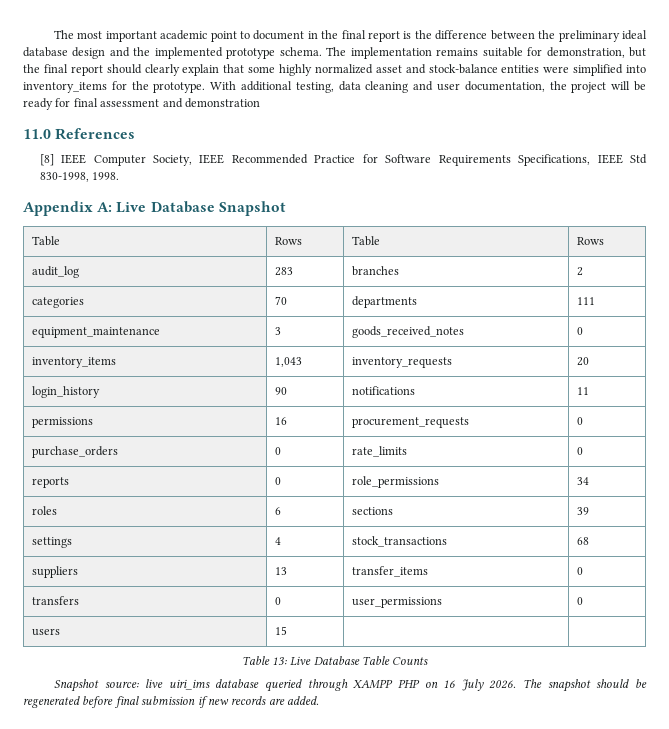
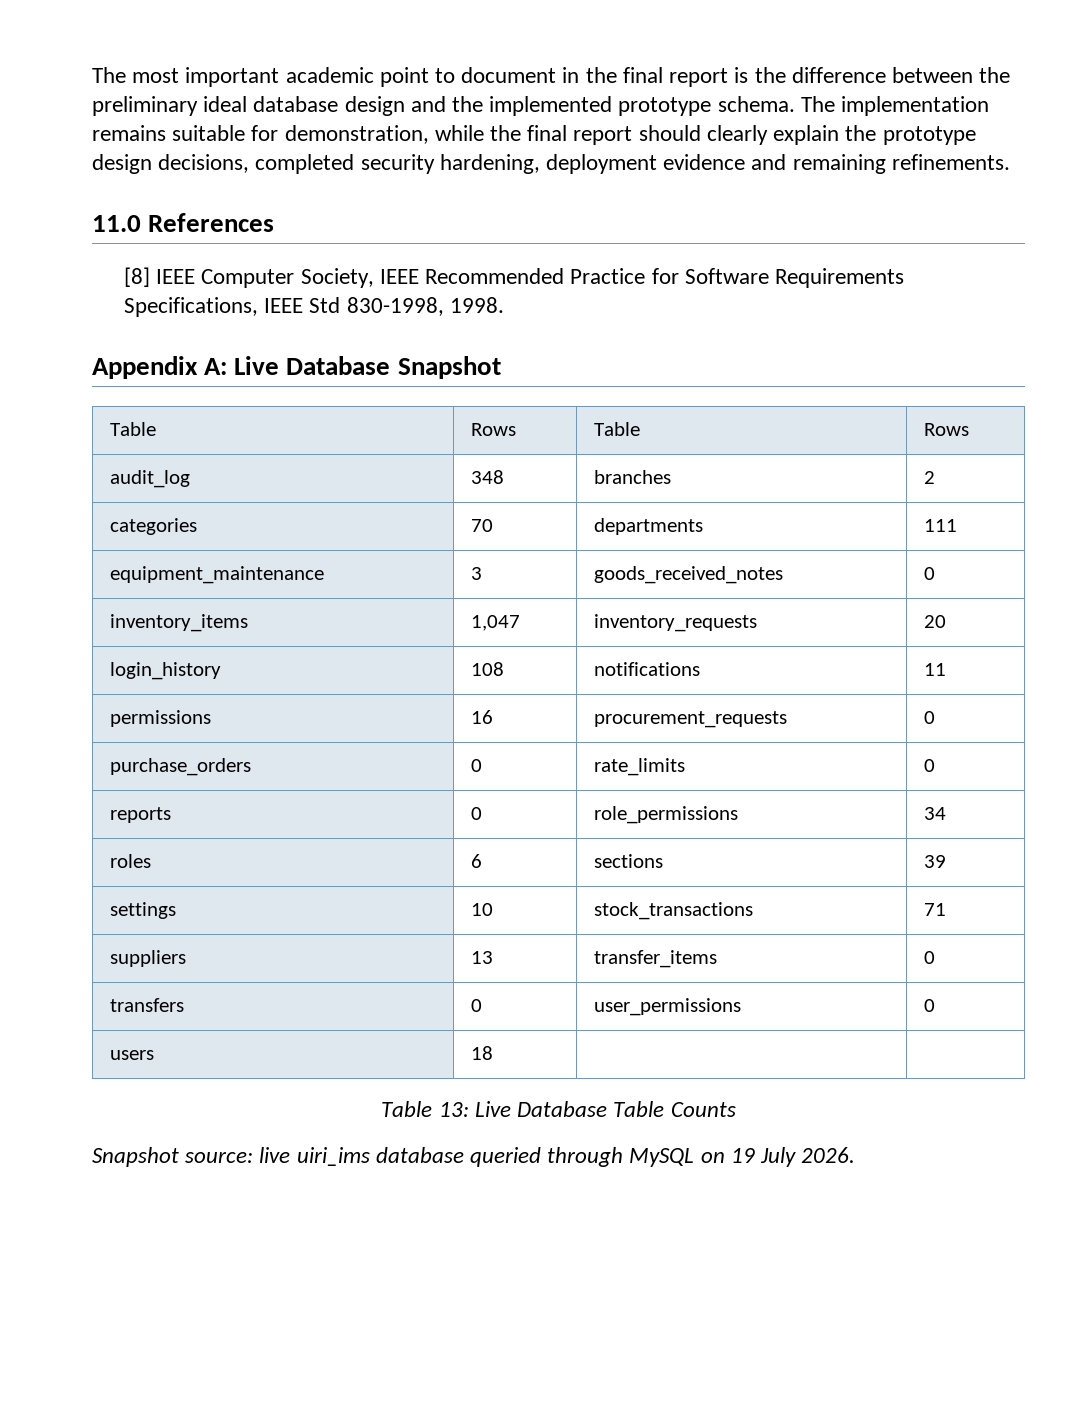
- The implementation remains suitable for demonstration, but the final report should clearly explain that some highly normalized asset and stock-balance entities were simplified into inventory_items for the prototype. With additional testing, data cleaning and user documentation, the project will be ready for final assessment and demonstration
+ The implementation remains suitable for demonstration, while the final report should clearly explain the prototype design decisions, completed security hardening, deployment evidence and remaining refinements.
- audit_log | 283 | branches | 2
+ audit_log | 348 | branches | 2
- inventory_items | 1,043 | inventory_requests | 20
+ inventory_items | 1,047 | inventory_requests | 20
- login_history | 90 | notifications | 11
+ login_history | 108 | notifications | 11
- settings | 4 | stock_transactions | 68
+ settings | 10 | stock_transactions | 71
- users | 15 | |
+ users | 18 | |
- Snapshot source: live uiri_ims database queried through XAMPP PHP on 16 July 2026. The snapshot should be regenerated before final submission if new records are added.
+ Snapshot source: live uiri_ims database queried through MySQL on 19 July 2026.

